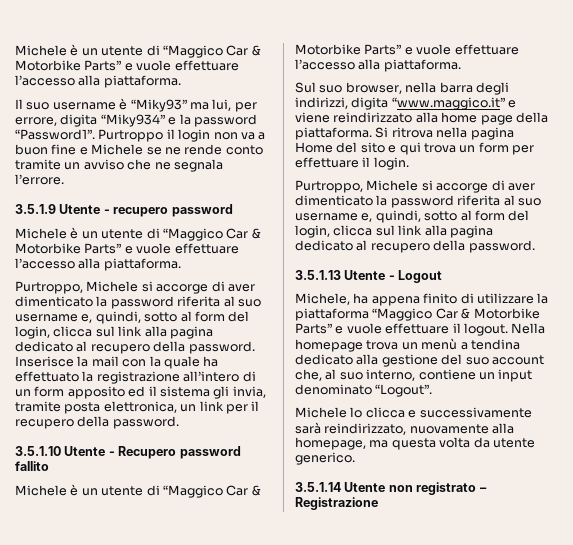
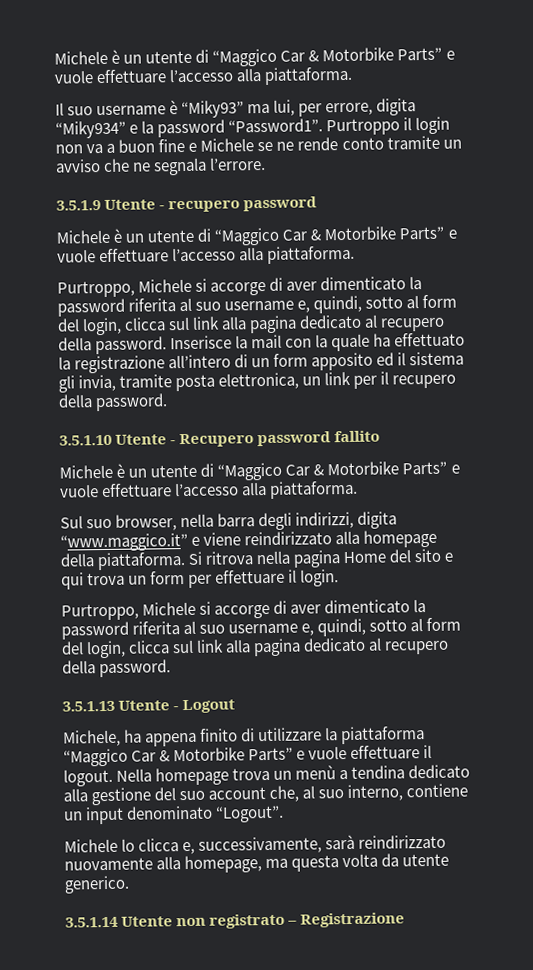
- Sul suo browser, nella barra degli indirizzi, digita “www.maggico.it” e viene reindirizzato alla home page della piattaforma.
+ Sul suo browser, nella barra degli indirizzi, digita “www.maggico.it” e viene reindirizzato alla homepage della piattaforma.
- Michele lo clicca e successivamente sarà reindirizzato, nuovamente alla homepage, ma questa volta da utente generico.
+ Michele lo clicca e, successivamente, sarà reindirizzato nuovamente alla homepage, ma questa volta da utente generico.

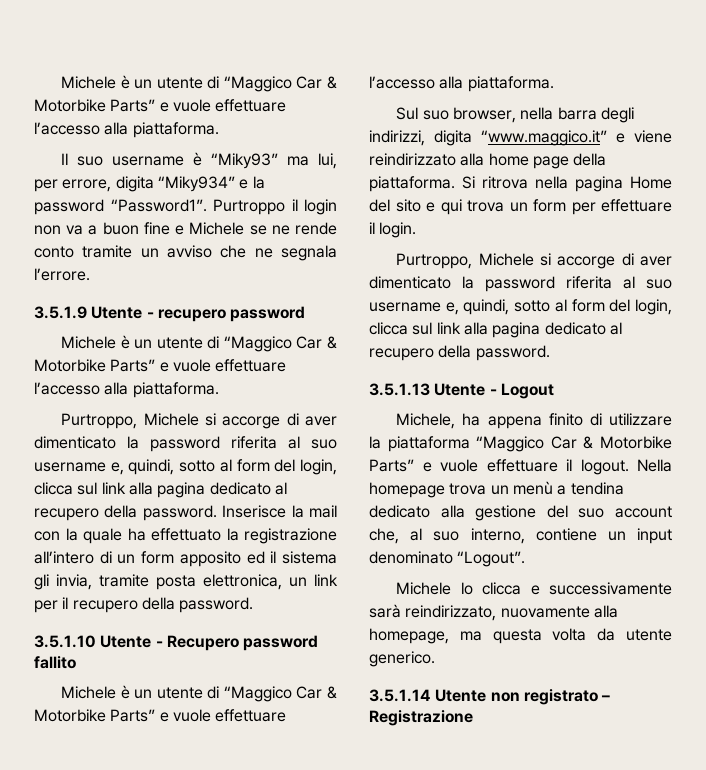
- Sul suo browser, nella barra degli indirizzi, digita “www.maggico.it” e viene reindirizzato alla homepage della piattaforma.
+ Sul suo browser, nella barra degli indirizzi, digita “www.maggico.it” e viene reindirizzato alla home page della piattaforma.
- Michele lo clicca e, successivamente, sarà reindirizzato nuovamente alla homepage, ma questa volta da utente generico.
+ Michele lo clicca e successivamente sarà reindirizzato, nuovamente alla homepage, ma questa volta da utente generico.

